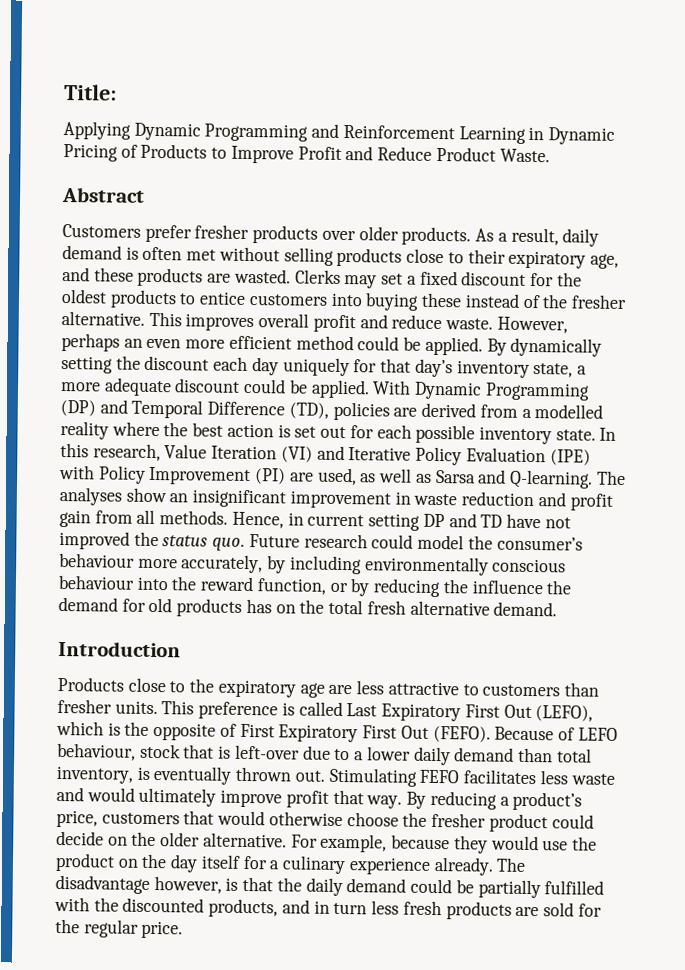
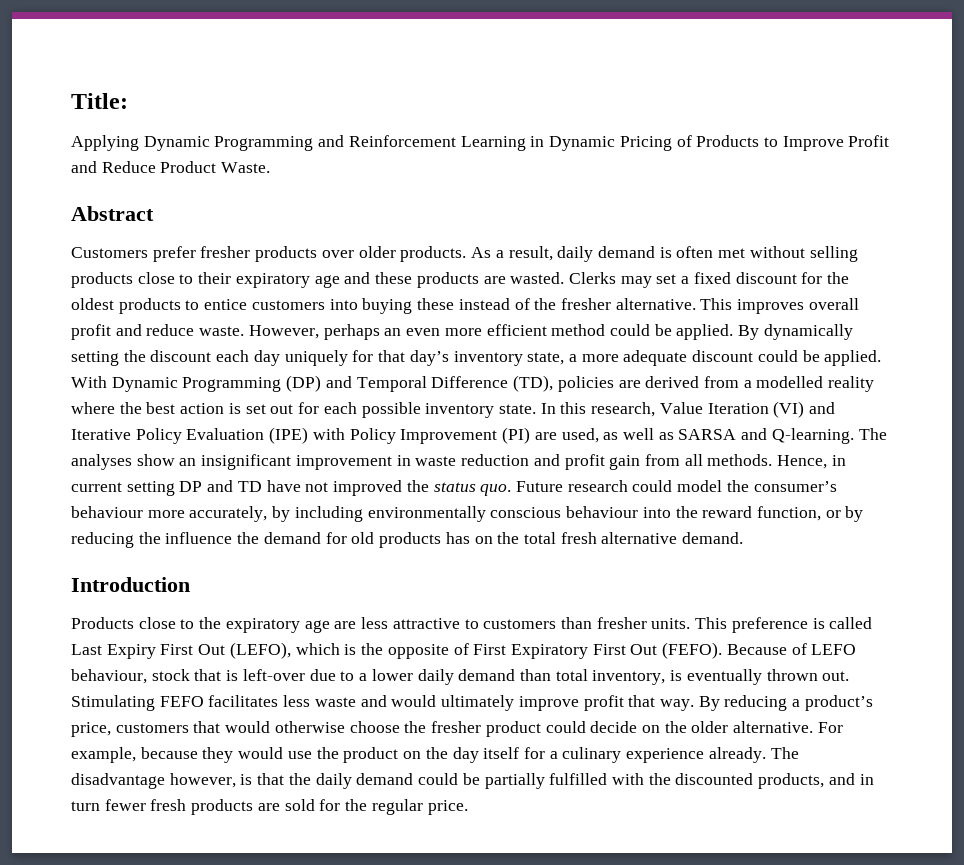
- As a result, daily demand is often met without selling products close to their expiratory age, and these products are wasted.
+ As a result, daily demand is often met without selling products close to their expiratory age and these products are wasted.
- In this research, Value Iteration (VI) and Iterative Policy Evaluation (IPE) with Policy Improvement (PI) are used, as well as Sarsa and Q-learning.
+ In this research, Value Iteration (VI) and Iterative Policy Evaluation (IPE) with Policy Improvement (PI) are used, as well as SARSA and Q-learning.
- This preference is called Last Expiratory First Out (LEFO), which is the opposite of First Expiratory First Out (FEFO).
+ This preference is called Last Expiry First Out (LEFO), which is the opposite of First Expiratory First Out (FEFO).
- The disadvantage however, is that the daily demand could be partially fulfilled with the discounted products, and in turn less fresh products are sold for the regular price.
+ The disadvantage however, is that the daily demand could be partially fulfilled with the discounted products, and in turn fewer fresh products are sold for the regular price.

